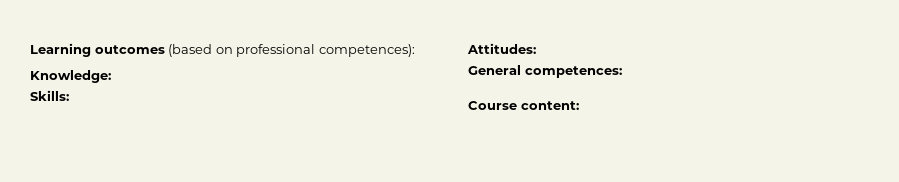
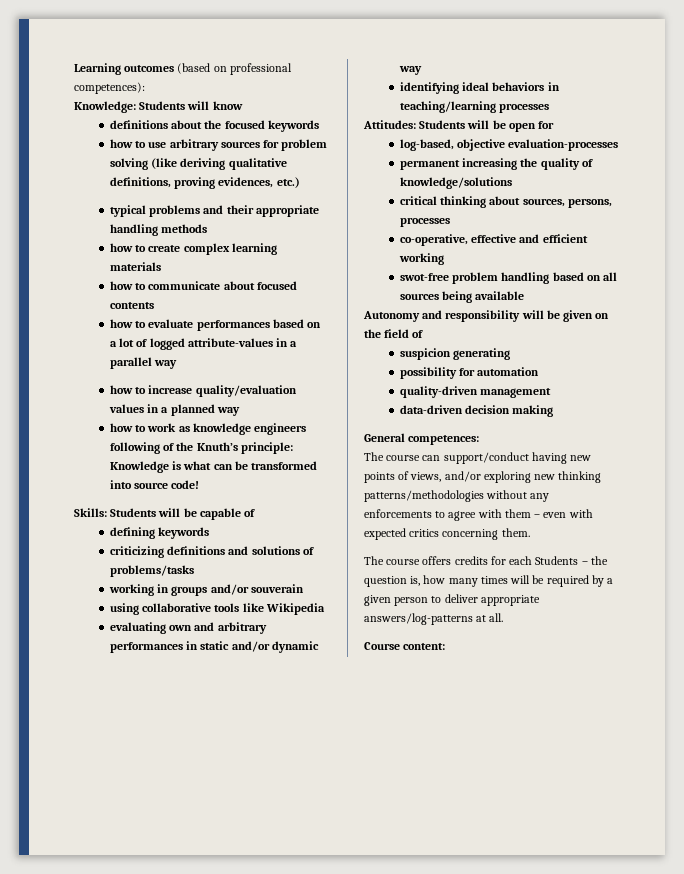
- Knowledge:
- Skills:
- Attitudes:
+ Knowledge: Students will know
+ definitions about the focused keywords
+ how to use arbitrary sources for problem solving (like deriving qualitative definitions, proving evidences, etc.)
+ typical problems and their appropriate handling methods
+ how to create complex learning materials
+ how to communicate about focused contents
+ how to evaluate performances based on a lot of logged attribute-values in a parallel way
+ how to increase quality/evaluation values in a planned way
+ how to work as knowledge engineers following of the Knuth’s principle: Knowledge is what can be transformed into source code!
+ Skills: Students will be capable of
+ defining keywords
+ criticizing definitions and solutions of problems/tasks
+ working in groups and/or souverain
+ using collaborative tools like Wikipedia
+ evaluating own and arbitrary performances in static and/or dynamic way
+ identifying ideal behaviors in teaching/learning processes
+ Attitudes: Students will be open for
+ log-based, objective evaluation-processes
+ permanent increasing the quality of knowledge/solutions
+ critical thinking about sources, persons, processes
+ co-operative, effective and efficient working
+ swot-free problem handling based on all sources being available
+ Autonomy and responsibility will be given on the field of
+ suspicion generating
+ possibility for automation
+ quality-driven management
+ data-driven decision making
  General competences:
+ The course can support/conduct having new points of views, and/or exploring new thinking patterns/methodologies without any enforcements to agree with them – even with expected critics concerning them.
+ The course offers credits for each Students – the question is, how many times will be required by a given person to deliver appropriate answers/log-patterns at all.

